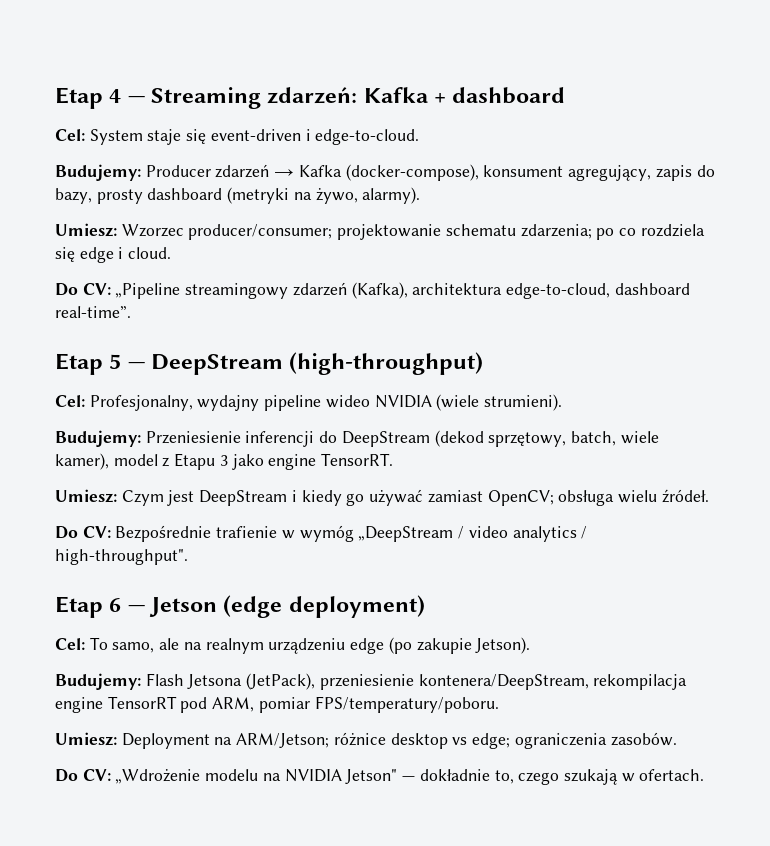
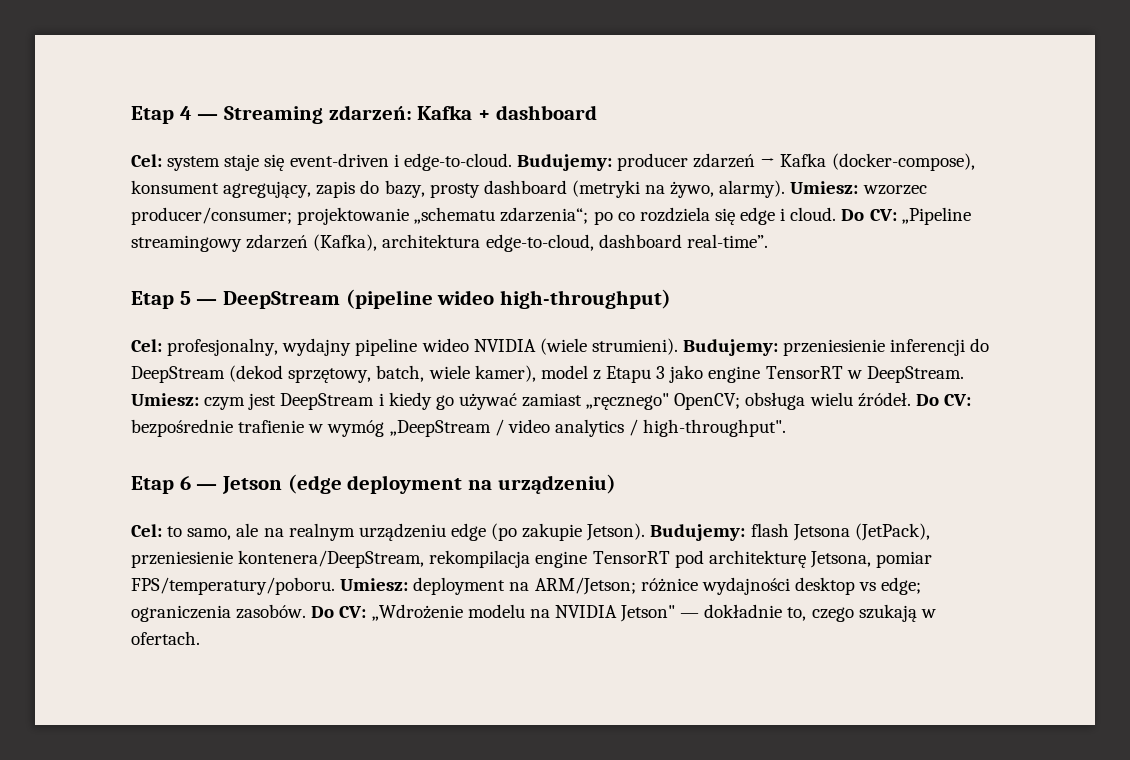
- Cel: System staje się event-driven i edge-to-cloud.
- Budujemy: Producer zdarzeń → Kafka (docker-compose), konsument agregujący, zapis do bazy, prosty dashboard (metryki na żywo, alarmy).
- Umiesz: Wzorzec producer/consumer; projektowanie schematu zdarzenia; po co rozdziela się edge i cloud.
- Do CV: „Pipeline streamingowy zdarzeń (Kafka), architektura edge-to-cloud, dashboard real-time”.
+ Cel: system staje się event-driven i edge-to-cloud. Budujemy: producer zdarzeń → Kafka (docker-compose), konsument agregujący, zapis do bazy, prosty dashboard (metryki na żywo, alarmy). Umiesz: wzorzec producer/consumer; projektowanie „schematu zdarzenia“; po co rozdziela się edge i cloud. Do CV: „Pipeline streamingowy zdarzeń (Kafka), architektura edge-to-cloud, dashboard real-time”.
- Etap 5 — DeepStream (high-throughput)
- Cel: Profesjonalny, wydajny pipeline wideo NVIDIA (wiele strumieni).
- Budujemy: Przeniesienie inferencji do DeepStream (dekod sprzętowy, batch, wiele kamer), model z Etapu 3 jako engine TensorRT.
- Umiesz: Czym jest DeepStream i kiedy go używać zamiast OpenCV; obsługa wielu źródeł.
- Do CV: Bezpośrednie trafienie w wymóg „DeepStream / video analytics / high-throughput".
+ Etap 5 — DeepStream (pipeline wideo high-throughput)
+ Cel: profesjonalny, wydajny pipeline wideo NVIDIA (wiele strumieni). Budujemy: przeniesienie inferencji do DeepStream (dekod sprzętowy, batch, wiele kamer), model z Etapu 3 jako engine TensorRT w DeepStream. Umiesz: czym jest DeepStream i kiedy go używać zamiast „ręcznego" OpenCV; obsługa wielu źródeł. Do CV: bezpośrednie trafienie w wymóg „DeepStream / video analytics / high-throughput".
- Etap 6 — Jetson (edge deployment)
- Cel: To samo, ale na realnym urządzeniu edge (po zakupie Jetson).
- Budujemy: Flash Jetsona (JetPack), przeniesienie kontenera/DeepStream, rekompilacja engine TensorRT pod ARM, pomiar FPS/temperatury/poboru.
- Umiesz: Deployment na ARM/Jetson; różnice desktop vs edge; ograniczenia zasobów.
- Do CV: „Wdrożenie modelu na NVIDIA Jetson" — dokładnie to, czego szukają w ofertach.
+ Etap 6 — Jetson (edge deployment na urządzeniu)
+ Cel: to samo, ale na realnym urządzeniu edge (po zakupie Jetson). Budujemy: flash Jetsona (JetPack), przeniesienie kontenera/DeepStream, rekompilacja engine TensorRT pod architekturę Jetsona, pomiar FPS/temperatury/poboru. Umiesz: deployment na ARM/Jetson; różnice wydajności desktop vs edge; ograniczenia zasobów. Do CV: „Wdrożenie modelu na NVIDIA Jetson" — dokładnie to, czego szukają w ofertach.

